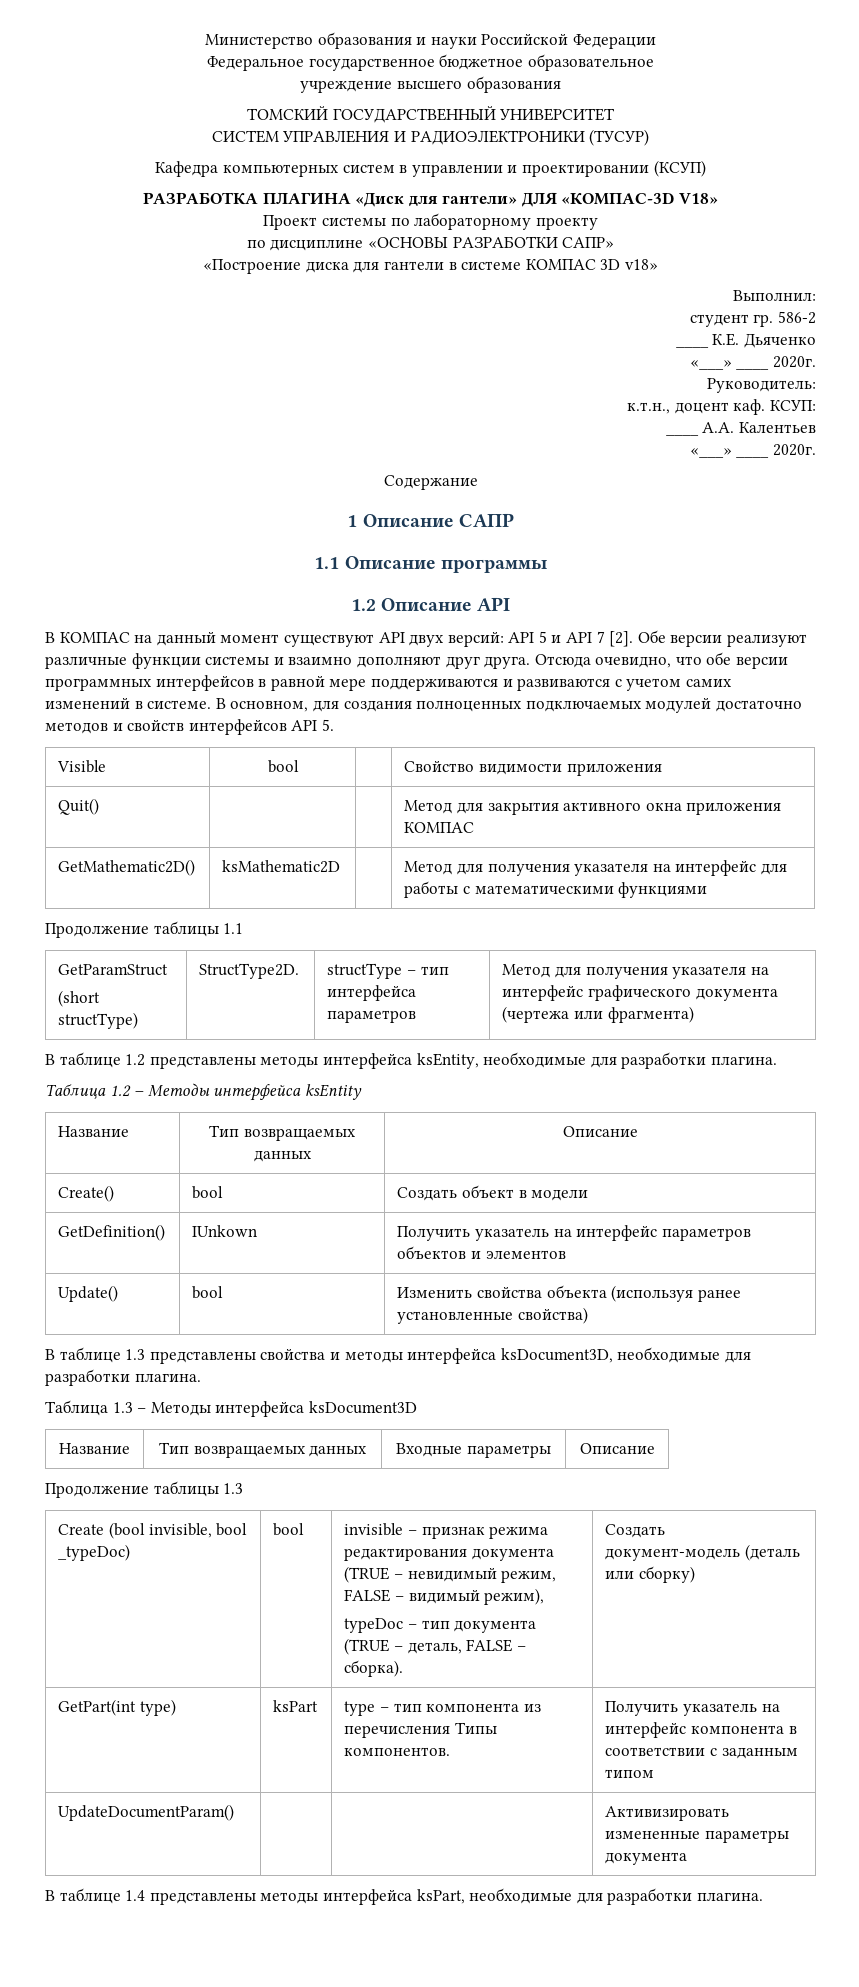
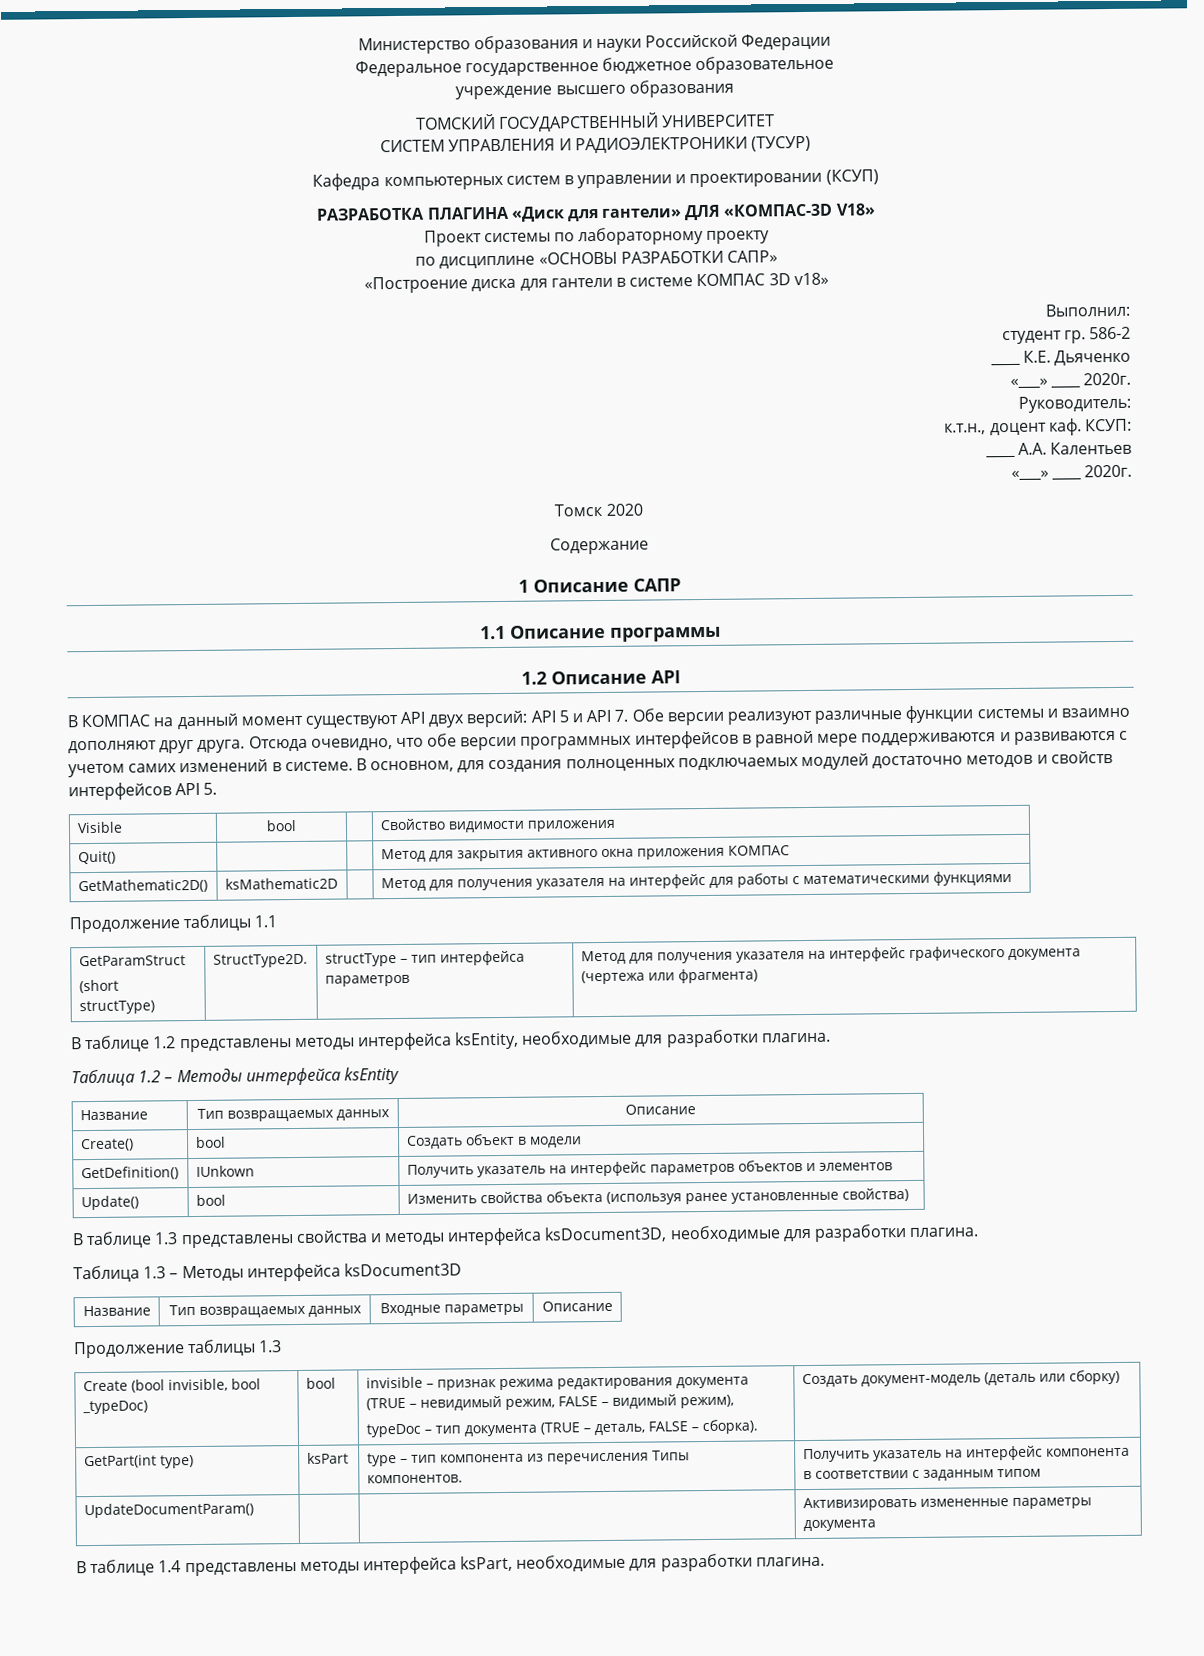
+ Томск 2020
- В КОМПАС на данный момент существуют API двух версий: API 5 и API 7 [2]. Обе версии реализуют различные функции системы и взаимно дополняют друг друга.
+ В КОМПАС на данный момент существуют API двух версий: API 5 и API 7. Обе версии реализуют различные функции системы и взаимно дополняют друг друга.

